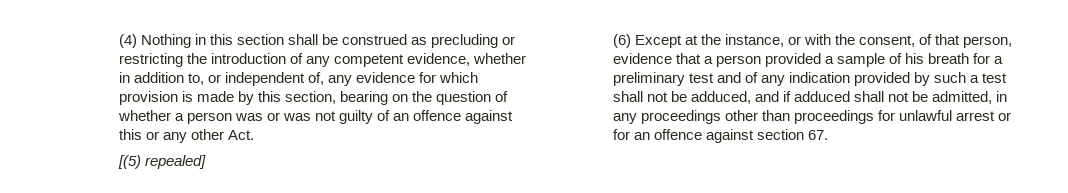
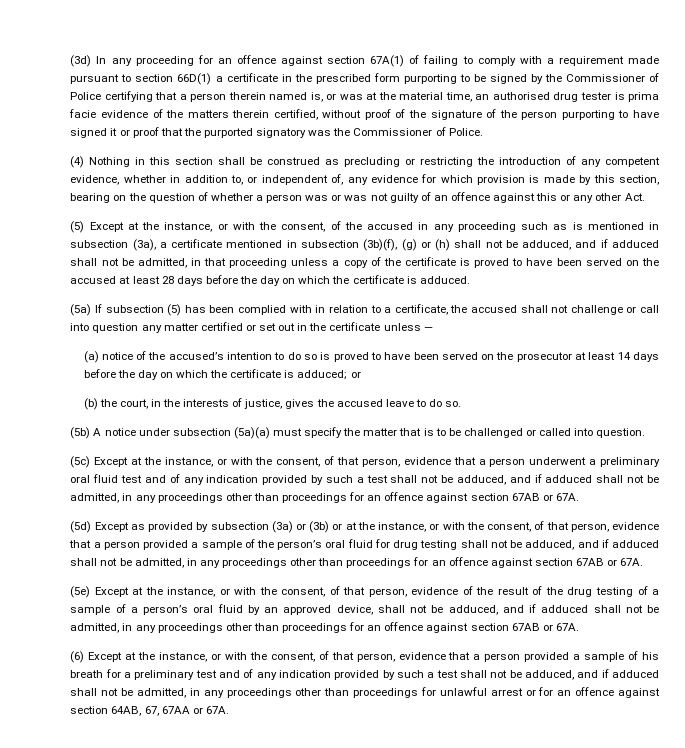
+ (3d) In any proceeding for an offence against section 67A(1) of failing to comply with a requirement made pursuant to section 66D(1) a certificate in the prescribed form purporting to be signed by the Commissioner of Police certifying that a person therein named is, or was at the material time, an authorised drug tester is prima facie evidence of the matters therein certified, without proof of the signature of the person purporting to have signed it or proof that the purported signatory was the Commissioner of Police.
- [(5) repealed]
+ (5) Except at the instance, or with the consent, of the accused in any proceeding such as is mentioned in subsection (3a), a certificate mentioned in subsection (3b)(f), (g) or (h) shall not be adduced, and if adduced shall not be admitted, in that proceeding unless a copy of the certificate is proved to have been served on the accused at least 28 days before the day on which the certificate is adduced.
+ (5a) If subsection (5) has been complied with in relation to a certificate, the accused shall not challenge or call into question any matter certified or set out in the certificate unless —
+ (a) notice of the accused’s intention to do so is proved to have been served on the prosecutor at least 14 days before the day on which the certificate is adduced; or
+ (b) the court, in the interests of justice, gives the accused leave to do so.
+ (5b) A notice under subsection (5a)(a) must specify the matter that is to be challenged or called into question.
+ (5c) Except at the instance, or with the consent, of that person, evidence that a person underwent a preliminary oral fluid test and of any indication provided by such a test shall not be adduced, and if adduced shall not be admitted, in any proceedings other than proceedings for an offence against section 67AB or 67A.
+ (5d) Except as provided by subsection (3a) or (3b) or at the instance, or with the consent, of that person, evidence that a person provided a sample of the person’s oral fluid for drug testing shall not be adduced, and if adduced shall not be admitted, in any proceedings other than proceedings for an offence against section 67AB or 67A.
+ (5e) Except at the instance, or with the consent, of that person, evidence of the result of the drug testing of a sample of a person’s oral fluid by an approved device, shall not be adduced, and if adduced shall not be admitted, in any proceedings other than proceedings for an offence against section 67AB or 67A.
- (6) Except at the instance, or with the consent, of that person, evidence that a person provided a sample of his breath for a preliminary test and of any indication provided by such a test shall not be adduced, and if adduced shall not be admitted, in any proceedings other than proceedings for unlawful arrest or for an offence against section 67.
+ (6) Except at the instance, or with the consent, of that person, evidence that a person provided a sample of his breath for a preliminary test and of any indication provided by such a test shall not be adduced, and if adduced shall not be admitted, in any proceedings other than proceedings for unlawful arrest or for an offence against section 64AB, 67, 67AA or 67A.

